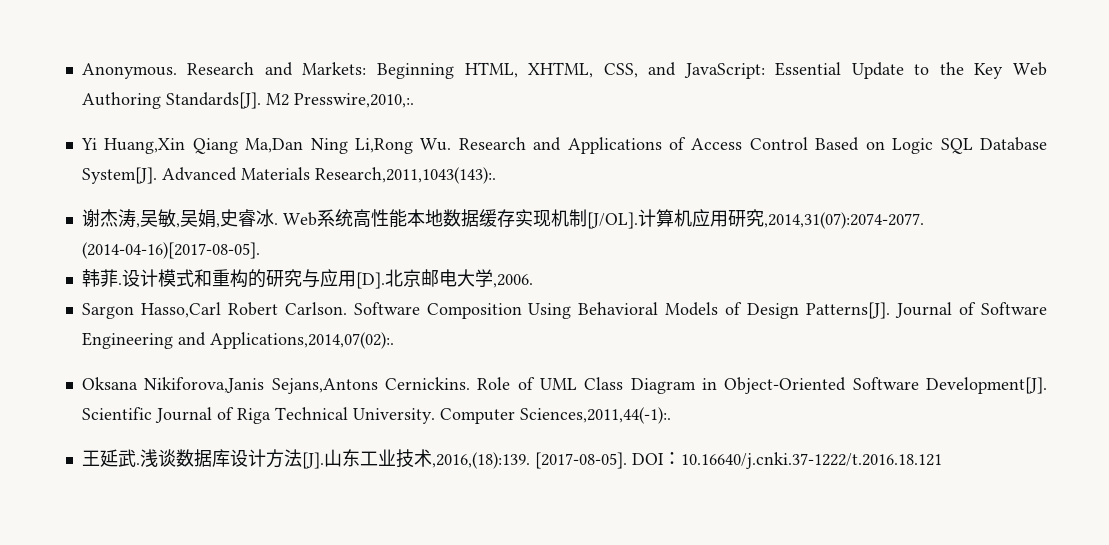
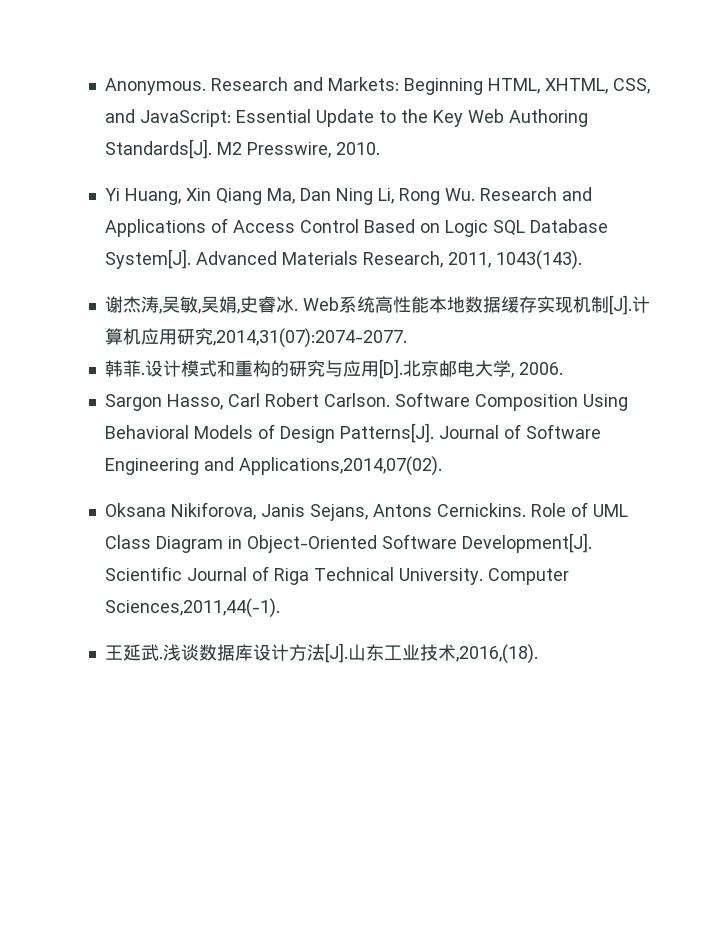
- M2 Presswire,2010,:.
+ M2 Presswire, 2010.
- Yi Huang,Xin Qiang Ma,Dan Ning Li,Rong Wu. Research and Applications of Access Control Based on Logic SQL Database System[J].
+ Yi Huang, Xin Qiang Ma, Dan Ning Li, Rong Wu. Research and Applications of Access Control Based on Logic SQL Database System[J].
- Advanced Materials Research,2011,1043(143):.
+ Advanced Materials Research, 2011, 1043(143).
- Web系统高性能本地数据缓存实现机制[J/OL].计算机应用研究,2014,31(07):2074-2077. (2014-04-16)[2017-08-05].
+ Web系统高性能本地数据缓存实现机制[J].计算机应用研究,2014,31(07):2074-2077.
- 设计模式和重构的研究与应用[D].北京邮电大学,2006.
+ 设计模式和重构的研究与应用[D].北京邮电大学, 2006.
- Sargon Hasso,Carl Robert Carlson.
+ Sargon Hasso, Carl Robert Carlson.
- Journal of Software Engineering and Applications,2014,07(02):.
+ Journal of Software Engineering and Applications,2014,07(02).
- Oksana Nikiforova,Janis Sejans,Antons Cernickins.
+ Oksana Nikiforova, Janis Sejans, Antons Cernickins.
- Computer Sciences,2011,44(-1):.
+ Computer Sciences,2011,44(-1).
- 浅谈数据库设计方法[J].山东工业技术,2016,(18):139. [2017-08-05]. DOI：10.16640/j.cnki.37-1222/t.2016.18.121
+ 浅谈数据库设计方法[J].山东工业技术,2016,(18).

